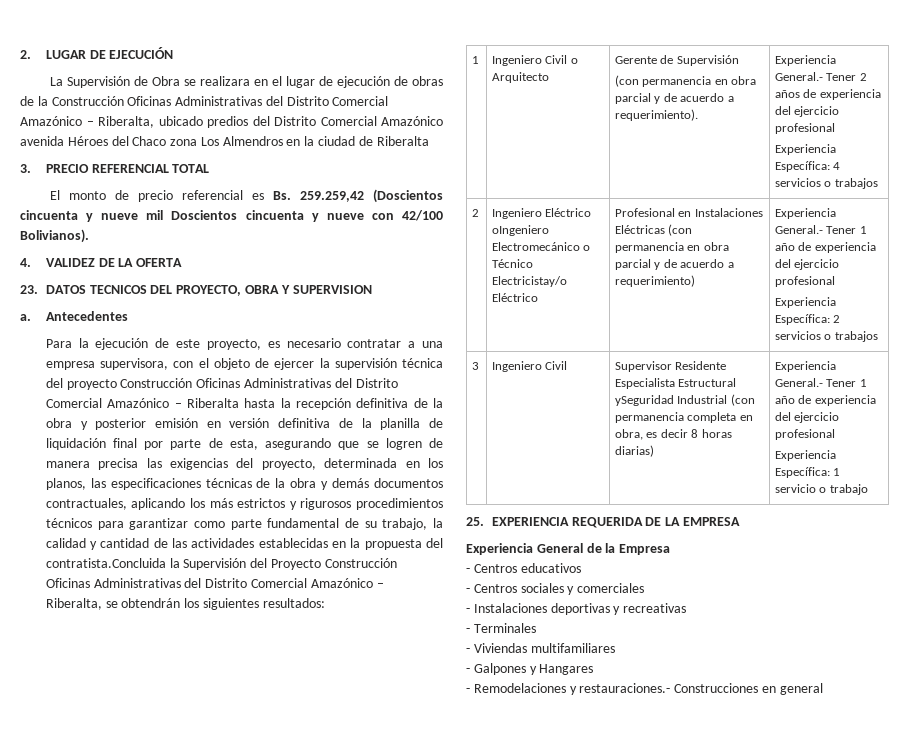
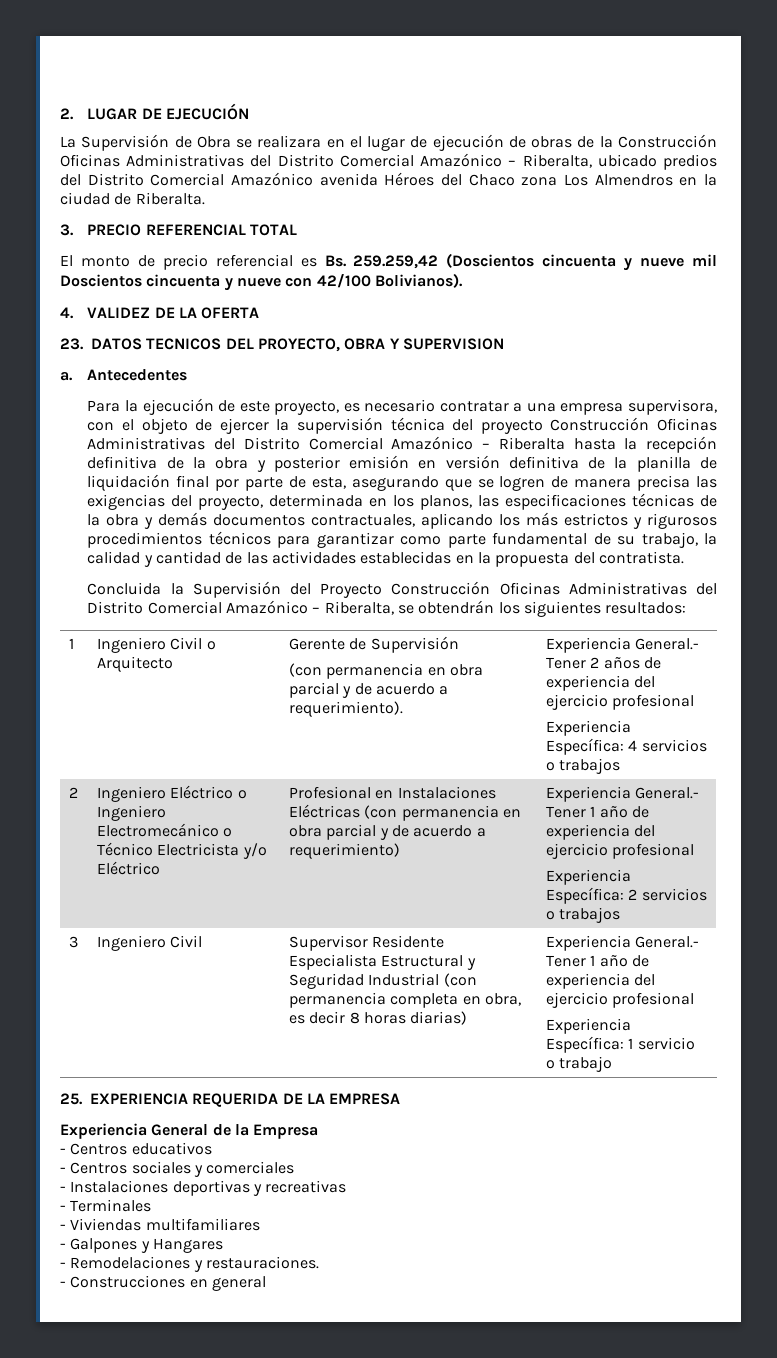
- La Supervisión de Obra se realizara en el lugar de ejecución de obras de la Construcción Oficinas Administrativas del Distrito Comercial Amazónico – Riberalta, ubicado predios del Distrito Comercial Amazónico avenida Héroes del Chaco zona Los Almendros en la ciudad de Riberalta
+ La Supervisión de Obra se realizara en el lugar de ejecución de obras de la Construcción Oficinas Administrativas del Distrito Comercial Amazónico – Riberalta, ubicado predios del Distrito Comercial Amazónico avenida Héroes del Chaco zona Los Almendros en la ciudad de Riberalta.
- Para la ejecución de este proyecto, es necesario contratar a una empresa supervisora, con el objeto de ejercer la supervisión técnica del proyecto Construcción Oficinas Administrativas del Distrito Comercial Amazónico – Riberalta hasta la recepción definitiva de la obra y posterior emisión en versión definitiva de la planilla de liquidación final por parte de esta, asegurando que se logren de manera precisa las exigencias del proyecto, determinada en los planos, las especificaciones técnicas de la obra y demás documentos contractuales, aplicando los más estrictos y rigurosos procedimientos técnicos para garantizar como parte fundamental de su trabajo, la calidad y cantidad de las actividades establecidas en la propuesta del contratista.Concluida la Supervisión del Proyecto Construcción Oficinas Administrativas del Distrito Comercial Amazónico – Riberalta, se obtendrán los siguientes resultados:
+ Para la ejecución de este proyecto, es necesario contratar a una empresa supervisora, con el objeto de ejercer la supervisión técnica del proyecto Construcción Oficinas Administrativas del Distrito Comercial Amazónico – Riberalta hasta la recepción definitiva de la obra y posterior emisión en versión definitiva de la planilla de liquidación final por parte de esta, asegurando que se logren de manera precisa las exigencias del proyecto, determinada en los planos, las especificaciones técnicas de la obra y demás documentos contractuales, aplicando los más estrictos y rigurosos procedimientos técnicos para garantizar como parte fundamental de su trabajo, la calidad y cantidad de las actividades establecidas en la propuesta del contratista.
+ Concluida la Supervisión del Proyecto Construcción Oficinas Administrativas del Distrito Comercial Amazónico – Riberalta, se obtendrán los siguientes resultados:
- Ingeniero Eléctrico oIngeniero Electromecánico o Técnico Electricistay/o Eléctrico
+ Ingeniero Eléctrico o Ingeniero Electromecánico o Técnico Electricista y/o Eléctrico
- 3 | Ingeniero Civil | Supervisor Residente Especialista Estructural ySeguridad Industrial (con permanencia completa en obra, es decir 8 horas diarias) | Experiencia General.- Tener 1 año de experiencia del ejercicio profesional
+ 3 | Ingeniero Civil | Supervisor Residente Especialista Estructural y Seguridad Industrial (con permanencia completa en obra, es decir 8 horas diarias) | Experiencia General.- Tener 1 año de experiencia del ejercicio profesional
- - Remodelaciones y restauraciones.- Construcciones en general
+ - Remodelaciones y restauraciones.
+ - Construcciones en general

